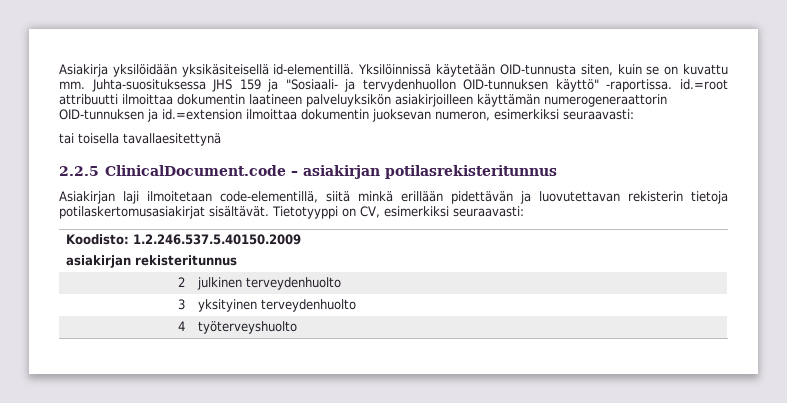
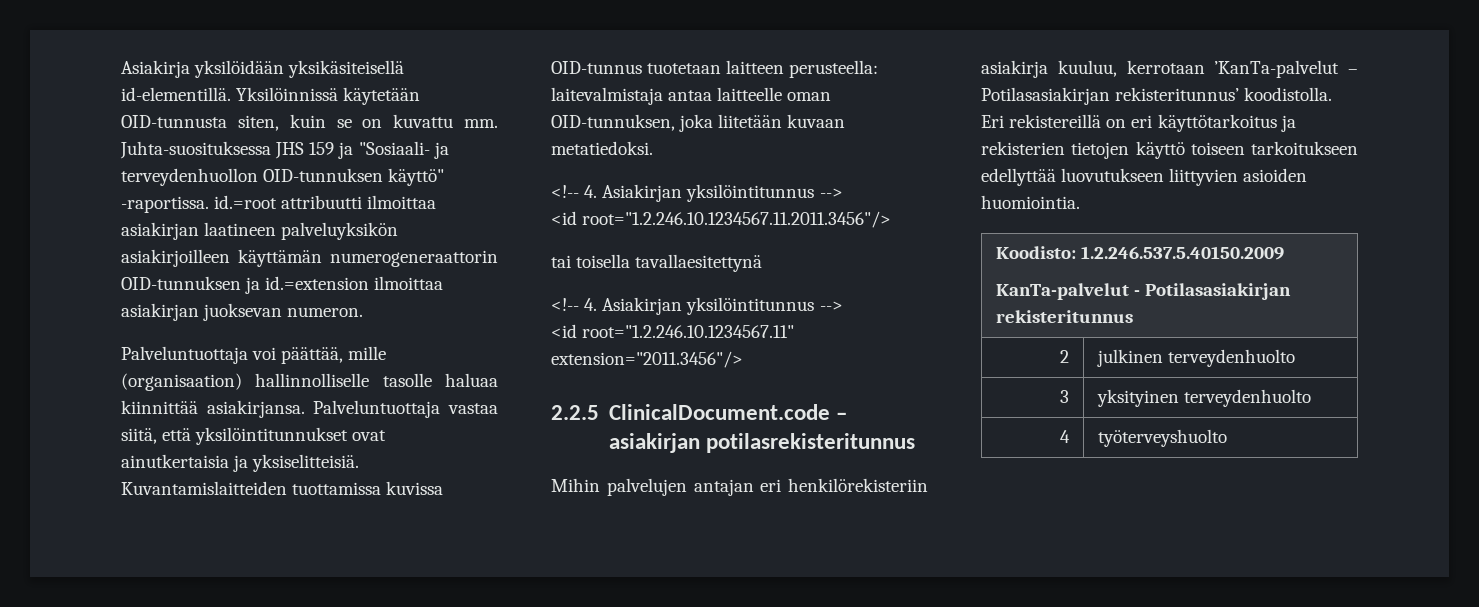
- Juhta-suosituksessa JHS 159 ja "Sosiaali- ja tervydenhuollon OID-tunnuksen käyttö" -raportissa. id.=root attribuutti ilmoittaa dokumentin laatineen palveluyksikön asiakirjoilleen käyttämän numerogeneraattorin OID-tunnuksen ja id.=extension ilmoittaa dokumentin juoksevan numeron, esimerkiksi seuraavasti:
+ Juhta-suosituksessa JHS 159 ja "Sosiaali- ja terveydenhuollon OID-tunnuksen käyttö" -raportissa. id.=root attribuutti ilmoittaa asiakirjan laatineen palveluyksikön asiakirjoilleen käyttämän numerogeneraattorin OID-tunnuksen ja id.=extension ilmoittaa asiakirjan juoksevan numeron.
+ Palveluntuottaja voi päättää, mille (organisaation) hallinnolliselle tasolle haluaa kiinnittää asiakirjansa. Palveluntuottaja vastaa siitä, että yksilöintitunnukset ovat ainutkertaisia ja yksiselitteisiä. Kuvantamislaitteiden tuottamissa kuvissa OID-tunnus tuotetaan laitteen perusteella: laitevalmistaja antaa laitteelle oman OID-tunnuksen, joka liitetään kuvaan metatiedoksi.
+ <!-- 4. Asiakirjan yksilöintitunnus -->
+ <id root="1.2.246.10.1234567.11.2011.3456"/>
  tai toisella tavallaesitettynä
+ <!-- 4. Asiakirjan yksilöintitunnus -->
+ <id root="1.2.246.10.1234567.11" extension="2011.3456"/>
- Asiakirjan laji ilmoitetaan code-elementillä, siitä minkä erillään pidettävän ja luovutettavan rekisterin tietoja potilaskertomusasiakirjat sisältävät. Tietotyyppi on CV, esimerkiksi seuraavasti:
+ Mihin palvelujen antajan eri henkilörekisteriin asiakirja kuuluu, kerrotaan ’KanTa-palvelut – Potilasasiakirjan rekisteritunnus’ koodistolla. Eri rekistereillä on eri käyttötarkoitus ja rekisterien tietojen käyttö toiseen tarkoitukseen edellyttää luovutukseen liittyvien asioiden huomiointia.
  Koodisto: 1.2.246.537.5.40150.2009
- asiakirjan rekisteritunnus
+ KanTa-palvelut - Potilasasiakirjan rekisteritunnus

